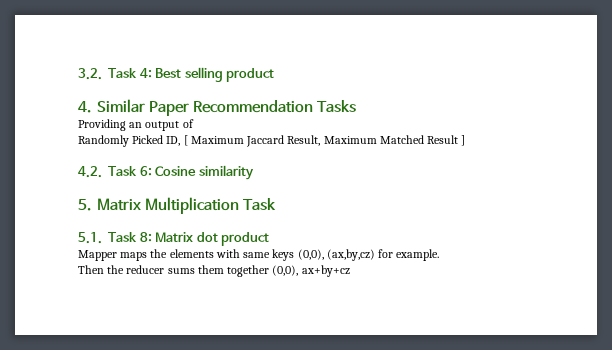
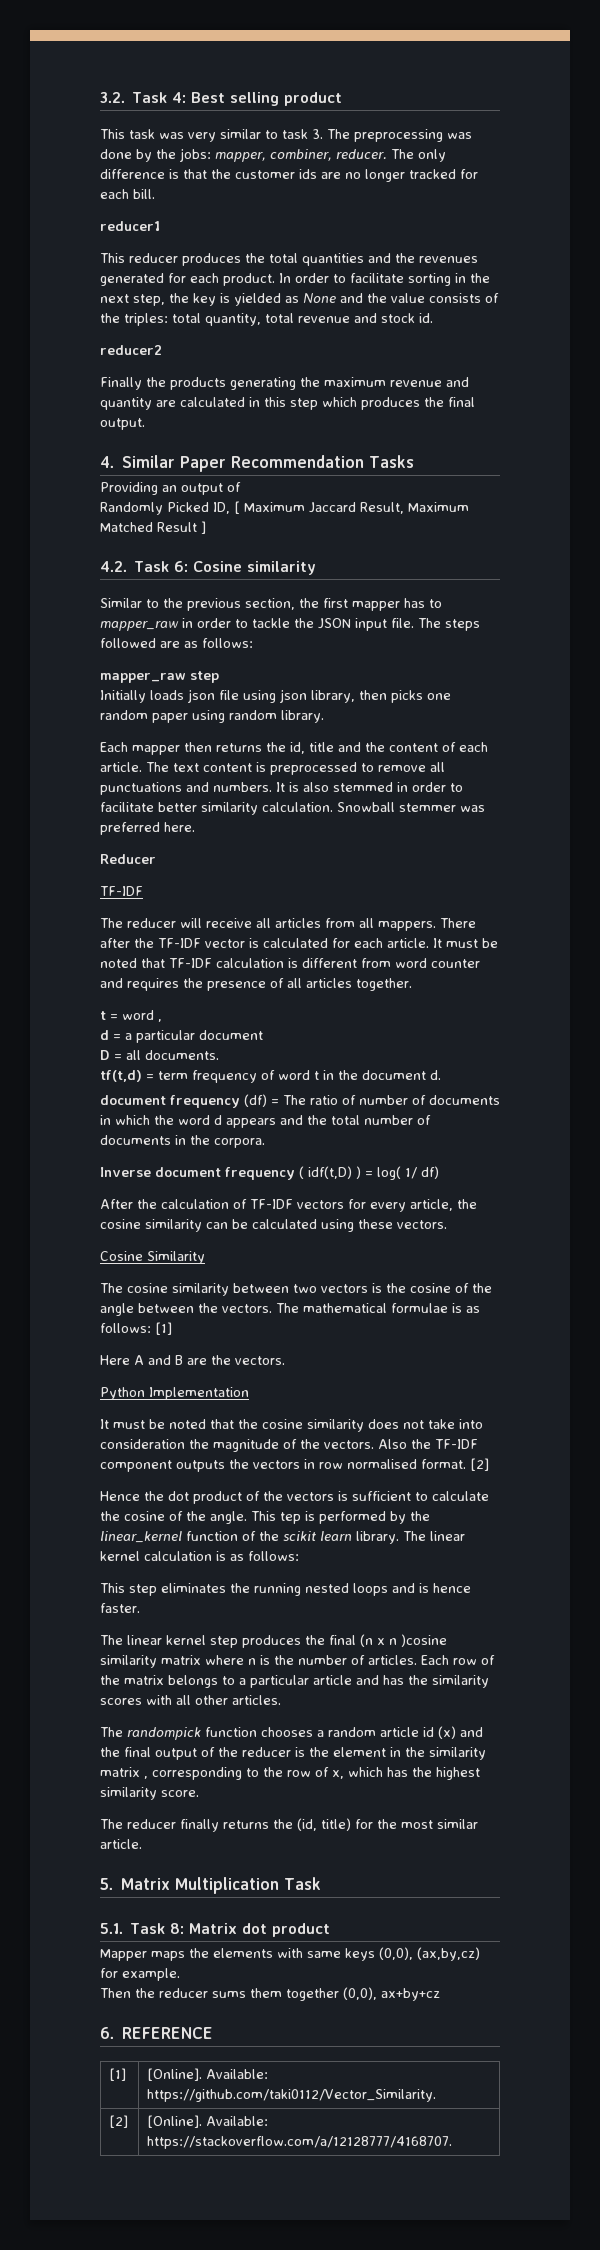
+ This task was very similar to task 3. The preprocessing was done by the jobs: mapper, combiner, reducer. The only difference is that the customer ids are no longer tracked for each bill.
+ reducer1
+ This reducer produces the total quantities and the revenues generated for each product. In order to facilitate sorting in the next step, the key is yielded as None and the value consists of the triples: total quantity, total revenue and stock id.
+ reducer2
+ Finally the products generating the maximum revenue and quantity are calculated in this step which produces the final output.
+ Similar to the previous section, the first mapper has to mapper_raw in order to tackle the JSON input file. The steps followed are as follows:
+ mapper_raw step
+ Initially loads json file using json library, then picks one random paper using random library.
+ Each mapper then returns the id, title and the content of each article. The text content is preprocessed to remove all punctuations and numbers. It is also stemmed in order to facilitate better similarity calculation. Snowball stemmer was preferred here.
+ Reducer
+ TF-IDF
+ The reducer will receive all articles from all mappers. There after the TF-IDF vector is calculated for each article. It must be noted that TF-IDF calculation is different from word counter and requires the presence of all articles together.
+ t = word ,
+ d = a particular document
+ D = all documents.
+ tf(t,d) = term frequency of word t in the document d.
+ document frequency (df) = The ratio of number of documents in which the word d appears and the total number of documents in the corpora.
+ Inverse document frequency ( idf(t,D) ) = log( 1/ df)
+ After the calculation of TF-IDF vectors for every article, the cosine similarity can be calculated using these vectors.
+ Cosine Similarity
+ The cosine similarity between two vectors is the cosine of the angle between the vectors. The mathematical formulae is as follows: [1]
+ Here A and B are the vectors.
+ Python Implementation
+ It must be noted that the cosine similarity does not take into consideration the magnitude of the vectors. Also the TF-IDF component outputs the vectors in row normalised format. [2]
+ Hence the dot product of the vectors is sufficient to calculate the cosine of the angle. This tep is performed by the linear_kernel function of the scikit learn library. The linear kernel calculation is as follows:
+ This step eliminates the running nested loops and is hence faster.
+ The linear kernel step produces the final (n x n )cosine similarity matrix where n is the number of articles. Each row of the matrix belongs to a particular article and has the similarity scores with all other articles.
+ The randompick function chooses a random article id (x) and the final output of the reducer is the element in the similarity matrix , corresponding to the row of x, which has the highest similarity score.
+ The reducer finally returns the (id, title) for the most similar article.
+ 6. REFERENCE
+ [1] | [Online]. Available: https://github.com/taki0112/Vector_Similarity.
+ [2] | [Online]. Available: https://stackoverflow.com/a/12128777/4168707.

